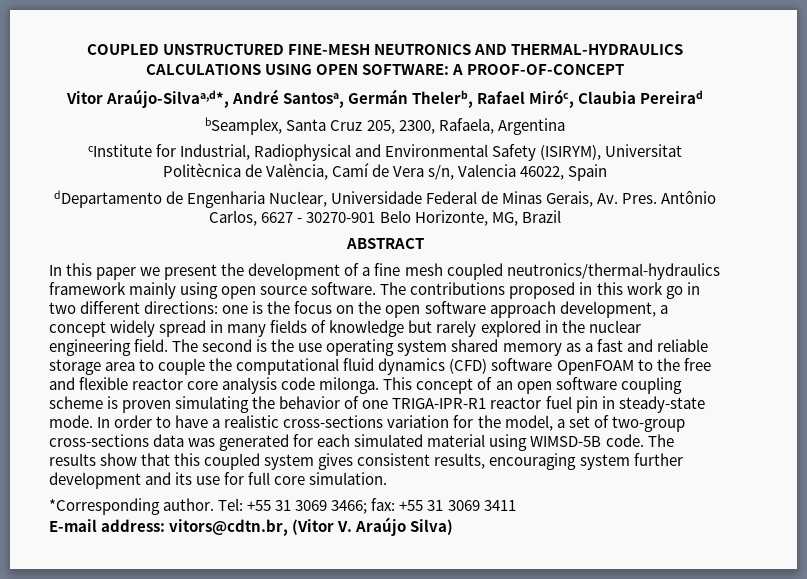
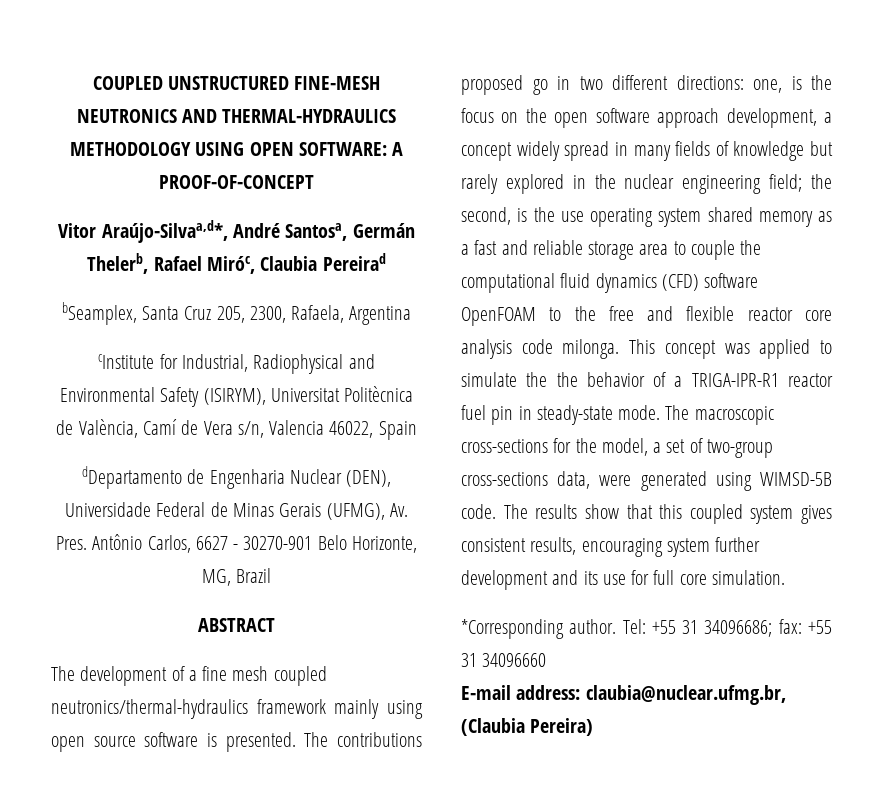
- COUPLED UNSTRUCTURED FINE-MESH NEUTRONICS AND THERMAL-HYDRAULICS CALCULATIONS USING OPEN SOFTWARE: A PROOF-OF-CONCEPT
+ COUPLED UNSTRUCTURED FINE-MESH NEUTRONICS AND THERMAL-HYDRAULICS METHODOLOGY USING OPEN SOFTWARE: A PROOF-OF-CONCEPT
- dDepartamento de Engenharia Nuclear, Universidade Federal de Minas Gerais, Av. Pres.
+ dDepartamento de Engenharia Nuclear (DEN), Universidade Federal de Minas Gerais (UFMG), Av. Pres.
- In this paper we present the development of a fine mesh coupled neutronics/thermal-hydraulics framework mainly using open source software. The contributions proposed in this work go in two different directions:
+ The development of a fine mesh coupled neutronics/thermal-hydraulics framework mainly using open source software is presented. The contributions proposed go in two different directions:
- one is the focus on the open software approach development, a concept widely spread in many fields of knowledge but rarely explored in the nuclear engineering field. The second is the use operating system shared memory as a fast and reliable storage area to couple the computational fluid dynamics (CFD) software OpenFOAM to the free and flexible reactor core analysis code milonga.
+ one, is the focus on the open software approach development, a concept widely spread in many fields of knowledge but rarely explored in the nuclear engineering field; the second, is the use operating system shared memory as a fast and reliable storage area to couple the computational fluid dynamics (CFD) software OpenFOAM to the free and flexible reactor core analysis code milonga.
- This concept of an open software coupling scheme is proven simulating the behavior of one TRIGA-IPR-R1 reactor fuel pin in steady-state mode.
+ This concept was applied to simulate the the behavior of a TRIGA-IPR-R1 reactor fuel pin in steady-state mode.
- In order to have a realistic cross-sections variation for the model, a set of two-group cross-sections data was generated for each simulated material using WIMSD-5B code.
+ The macroscopic cross-sections for the model, a set of two-group cross-sections data, were generated using WIMSD-5B code.
- Tel: +55 31 3069 3466; fax: +55 31 3069 3411
+ Tel: +55 31 34096686; fax: +55 31 34096660
- E-mail address: vitors@cdtn.br, (Vitor V. Araújo Silva)
+ E-mail address: claubia@nuclear.ufmg.br, (Claubia Pereira)

